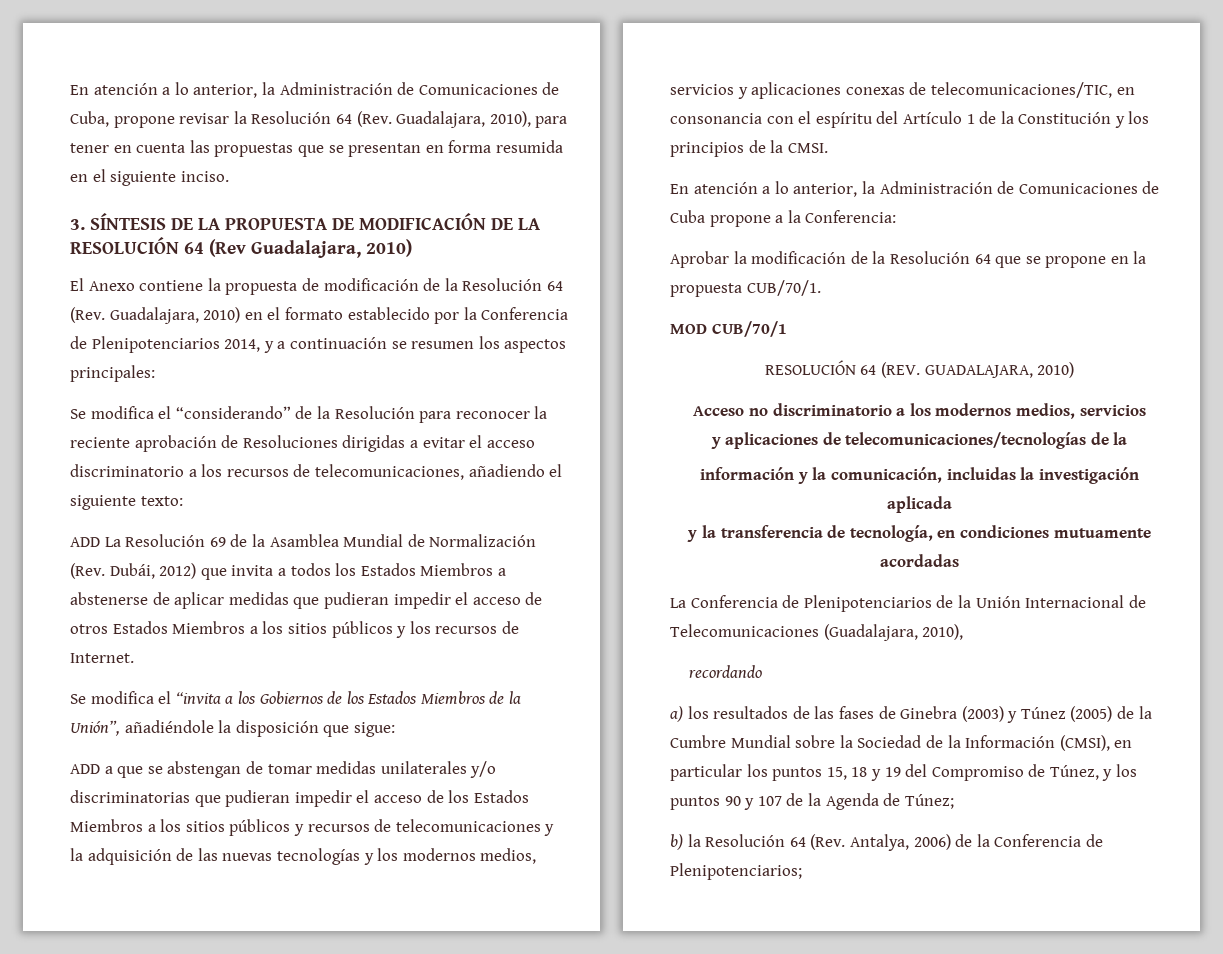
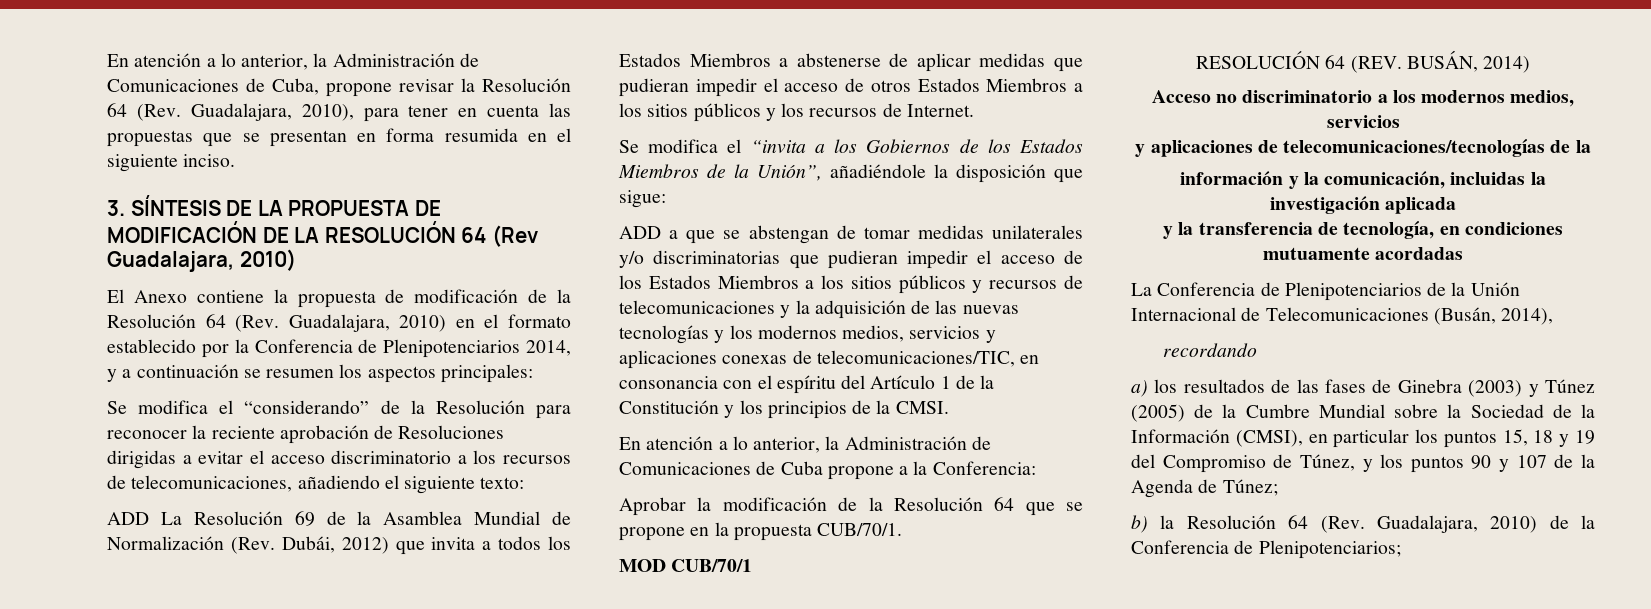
- RESOLUCIÓN 64 (REV. GUADALAJARA, 2010)
+ RESOLUCIÓN 64 (REV. BUSÁN, 2014)
- La Conferencia de Plenipotenciarios de la Unión Internacional de Telecomunicaciones (Guadalajara, 2010),
+ La Conferencia de Plenipotenciarios de la Unión Internacional de Telecomunicaciones (Busán, 2014),
- b) la Resolución 64 (Rev. Antalya, 2006) de la Conferencia de Plenipotenciarios;
+ b) la Resolución 64 (Rev. Guadalajara, 2010) de la Conferencia de Plenipotenciarios;

